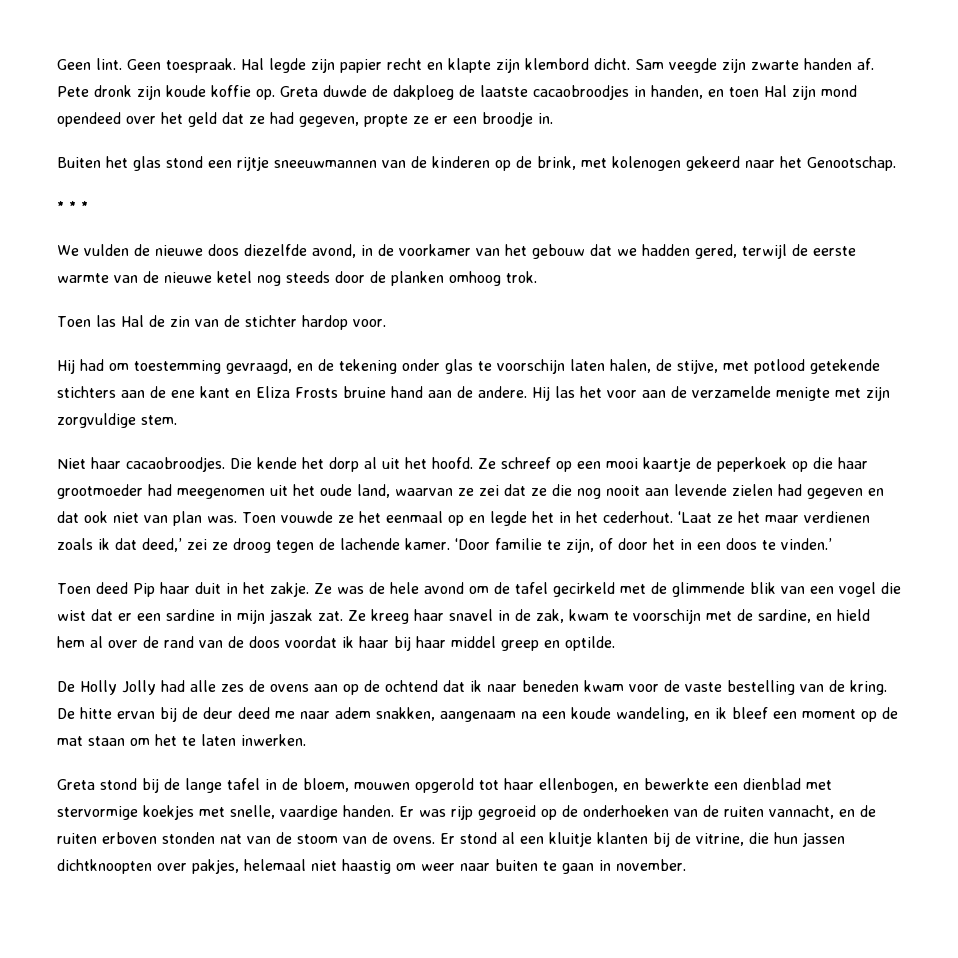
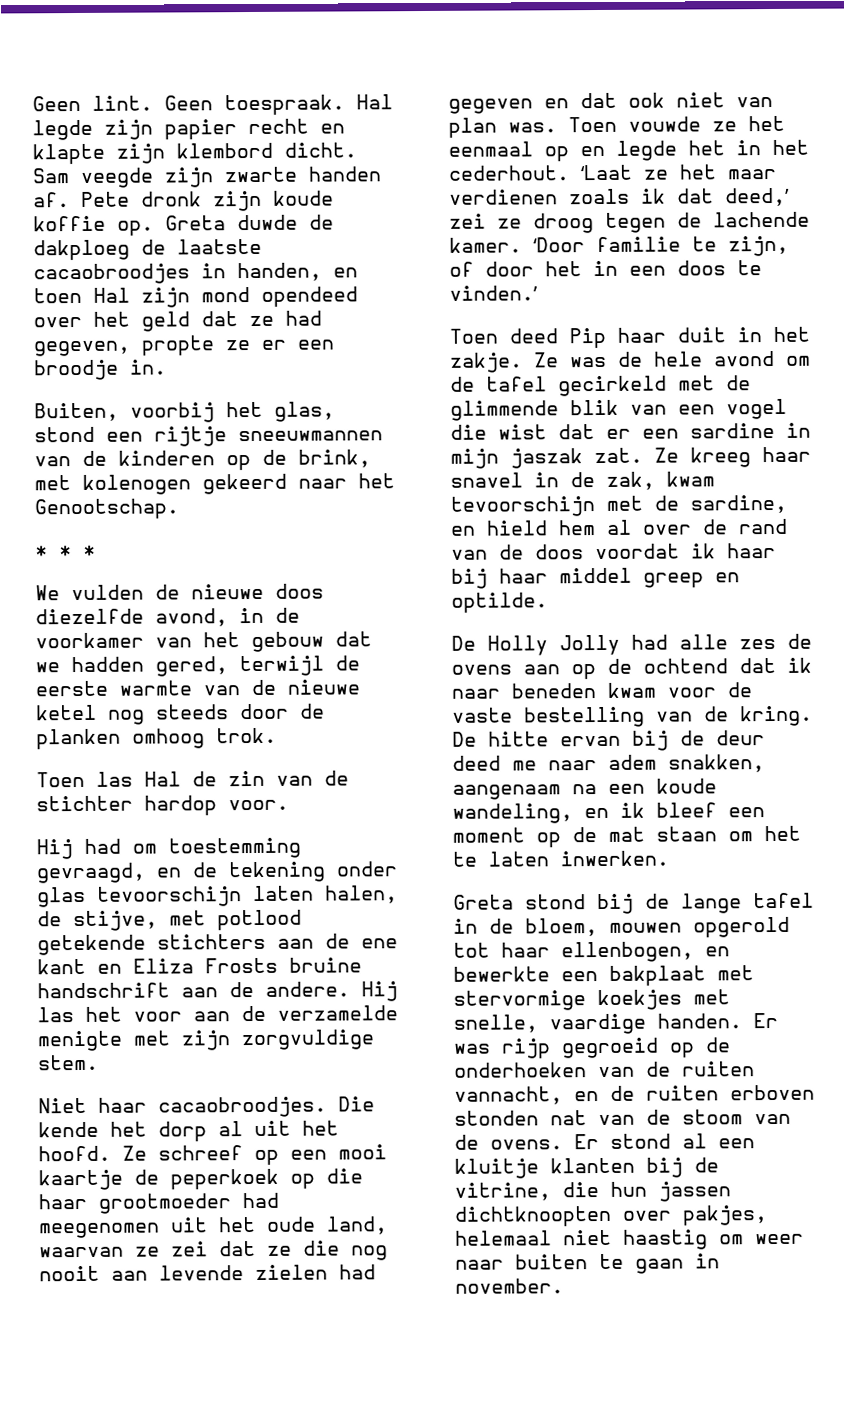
- Buiten het glas stond een rijtje sneeuwmannen van de kinderen op de brink, met kolenogen gekeerd naar het Genootschap.
+ Buiten, voorbij het glas, stond een rijtje sneeuwmannen van de kinderen op de brink, met kolenogen gekeerd naar het Genootschap.
- Hij had om toestemming gevraagd, en de tekening onder glas te voorschijn laten halen, de stijve, met potlood getekende stichters aan de ene kant en Eliza Frosts bruine hand aan de andere.
+ Hij had om toestemming gevraagd, en de tekening onder glas tevoorschijn laten halen, de stijve, met potlood getekende stichters aan de ene kant en Eliza Frosts bruine handschrift aan de andere.
- Ze kreeg haar snavel in de zak, kwam te voorschijn met de sardine, en hield hem al over de rand van de doos voordat ik haar bij haar middel greep en optilde.
+ Ze kreeg haar snavel in de zak, kwam tevoorschijn met de sardine, en hield hem al over de rand van de doos voordat ik haar bij haar middel greep en optilde.
- Greta stond bij de lange tafel in de bloem, mouwen opgerold tot haar ellenbogen, en bewerkte een dienblad met stervormige koekjes met snelle, vaardige handen.
+ Greta stond bij de lange tafel in de bloem, mouwen opgerold tot haar ellenbogen, en bewerkte een bakplaat met stervormige koekjes met snelle, vaardige handen.

